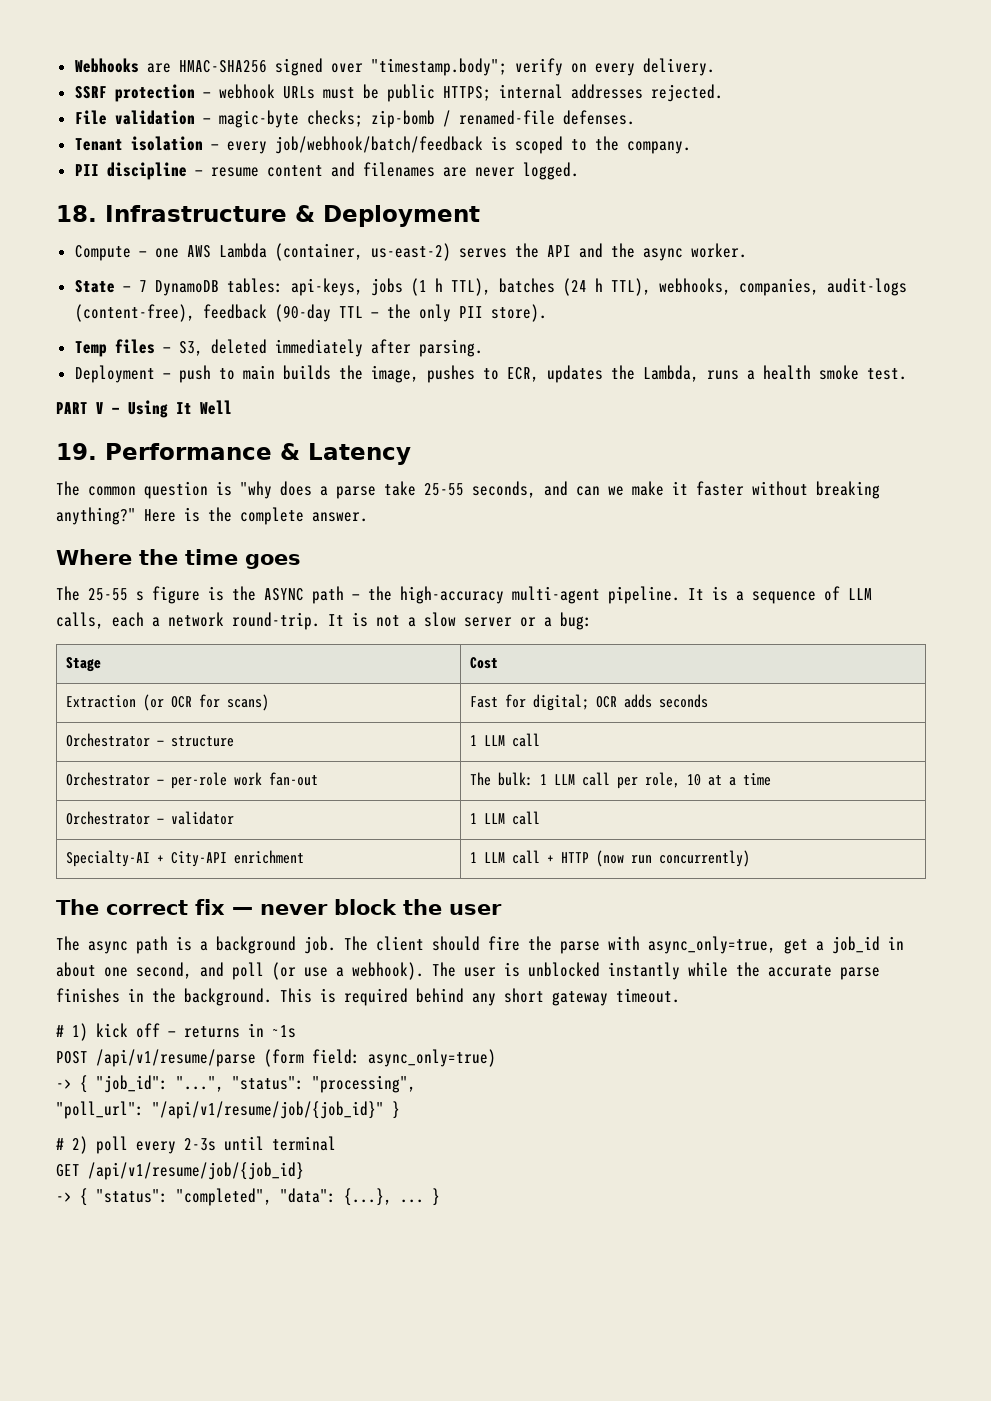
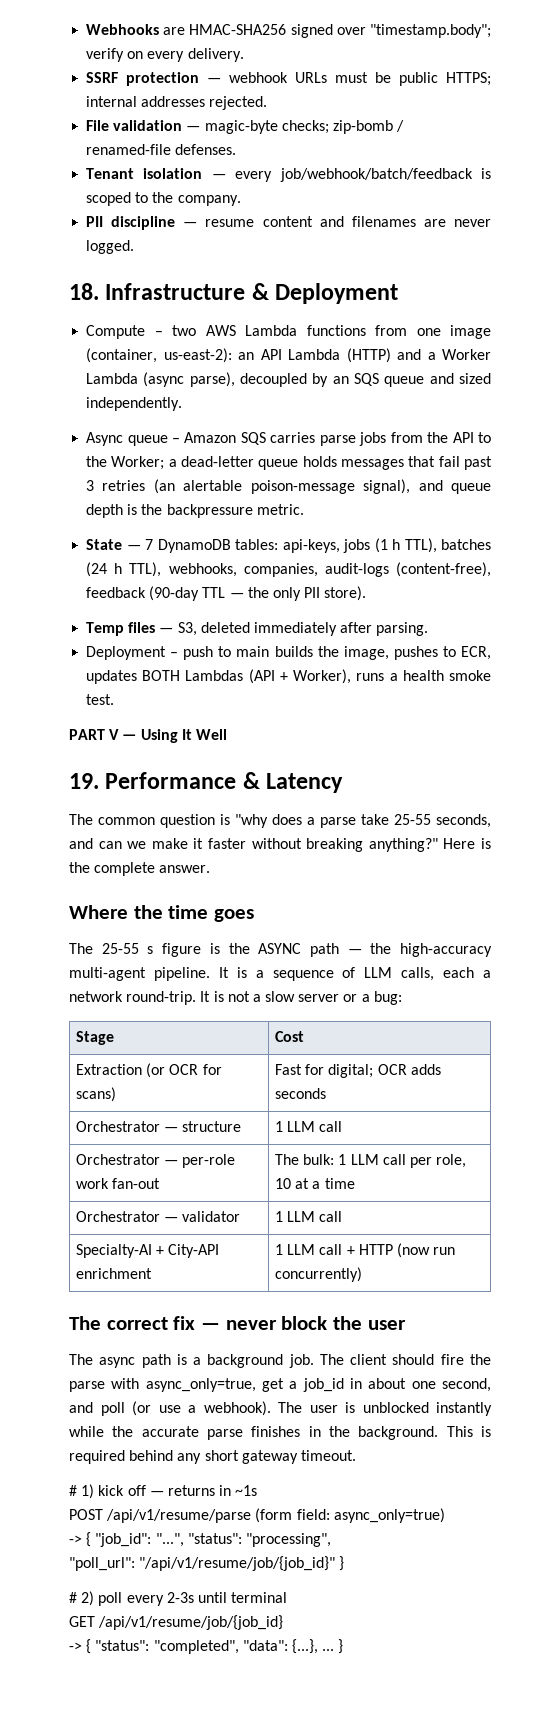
- Compute — one AWS Lambda (container, us-east-2) serves the API and the async worker.
+ Compute – two AWS Lambda functions from one image (container, us-east-2): an API Lambda (HTTP) and a Worker Lambda (async parse), decoupled by an SQS queue and sized independently.
+ Async queue – Amazon SQS carries parse jobs from the API to the Worker; a dead-letter queue holds messages that fail past 3 retries (an alertable poison-message signal), and queue depth is the backpressure metric.
- Deployment — push to main builds the image, pushes to ECR, updates the Lambda, runs a health smoke test.
+ Deployment – push to main builds the image, pushes to ECR, updates BOTH Lambdas (API + Worker), runs a health smoke test.

